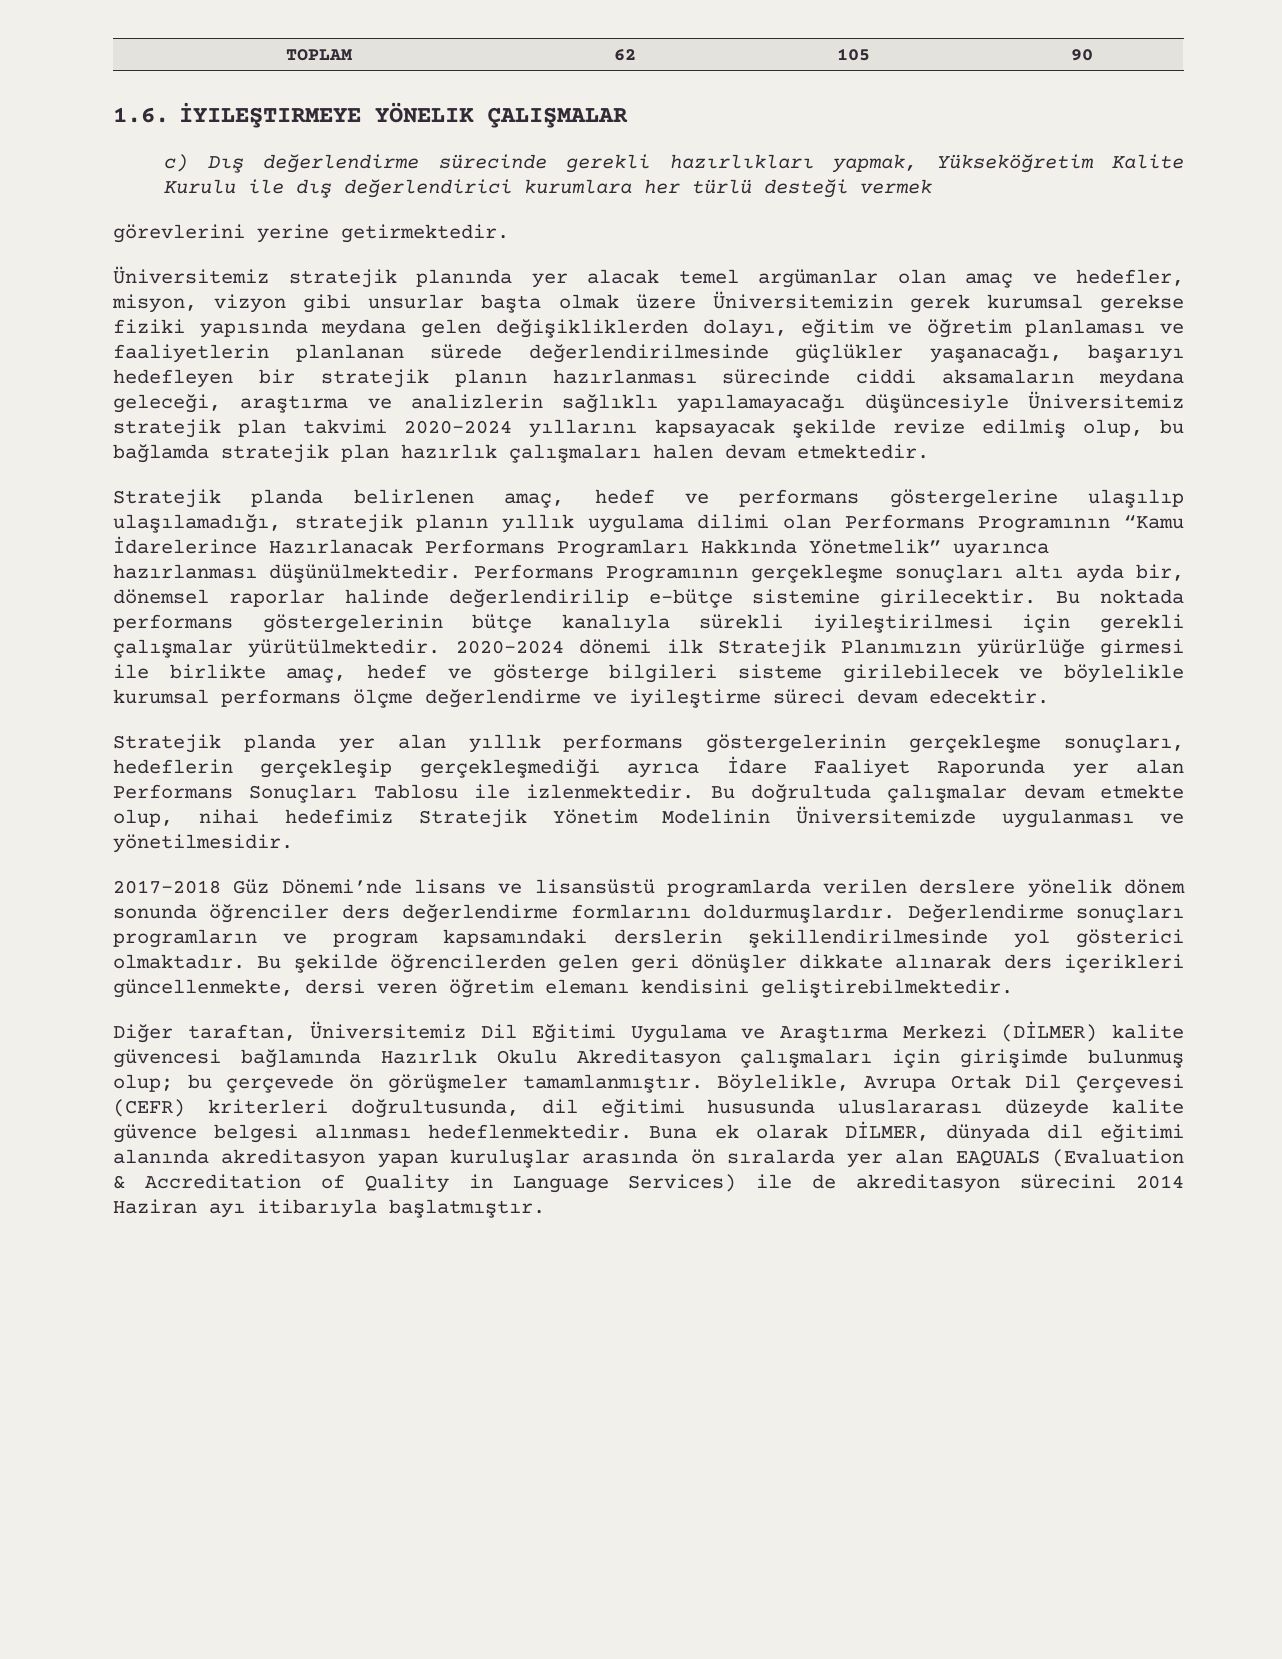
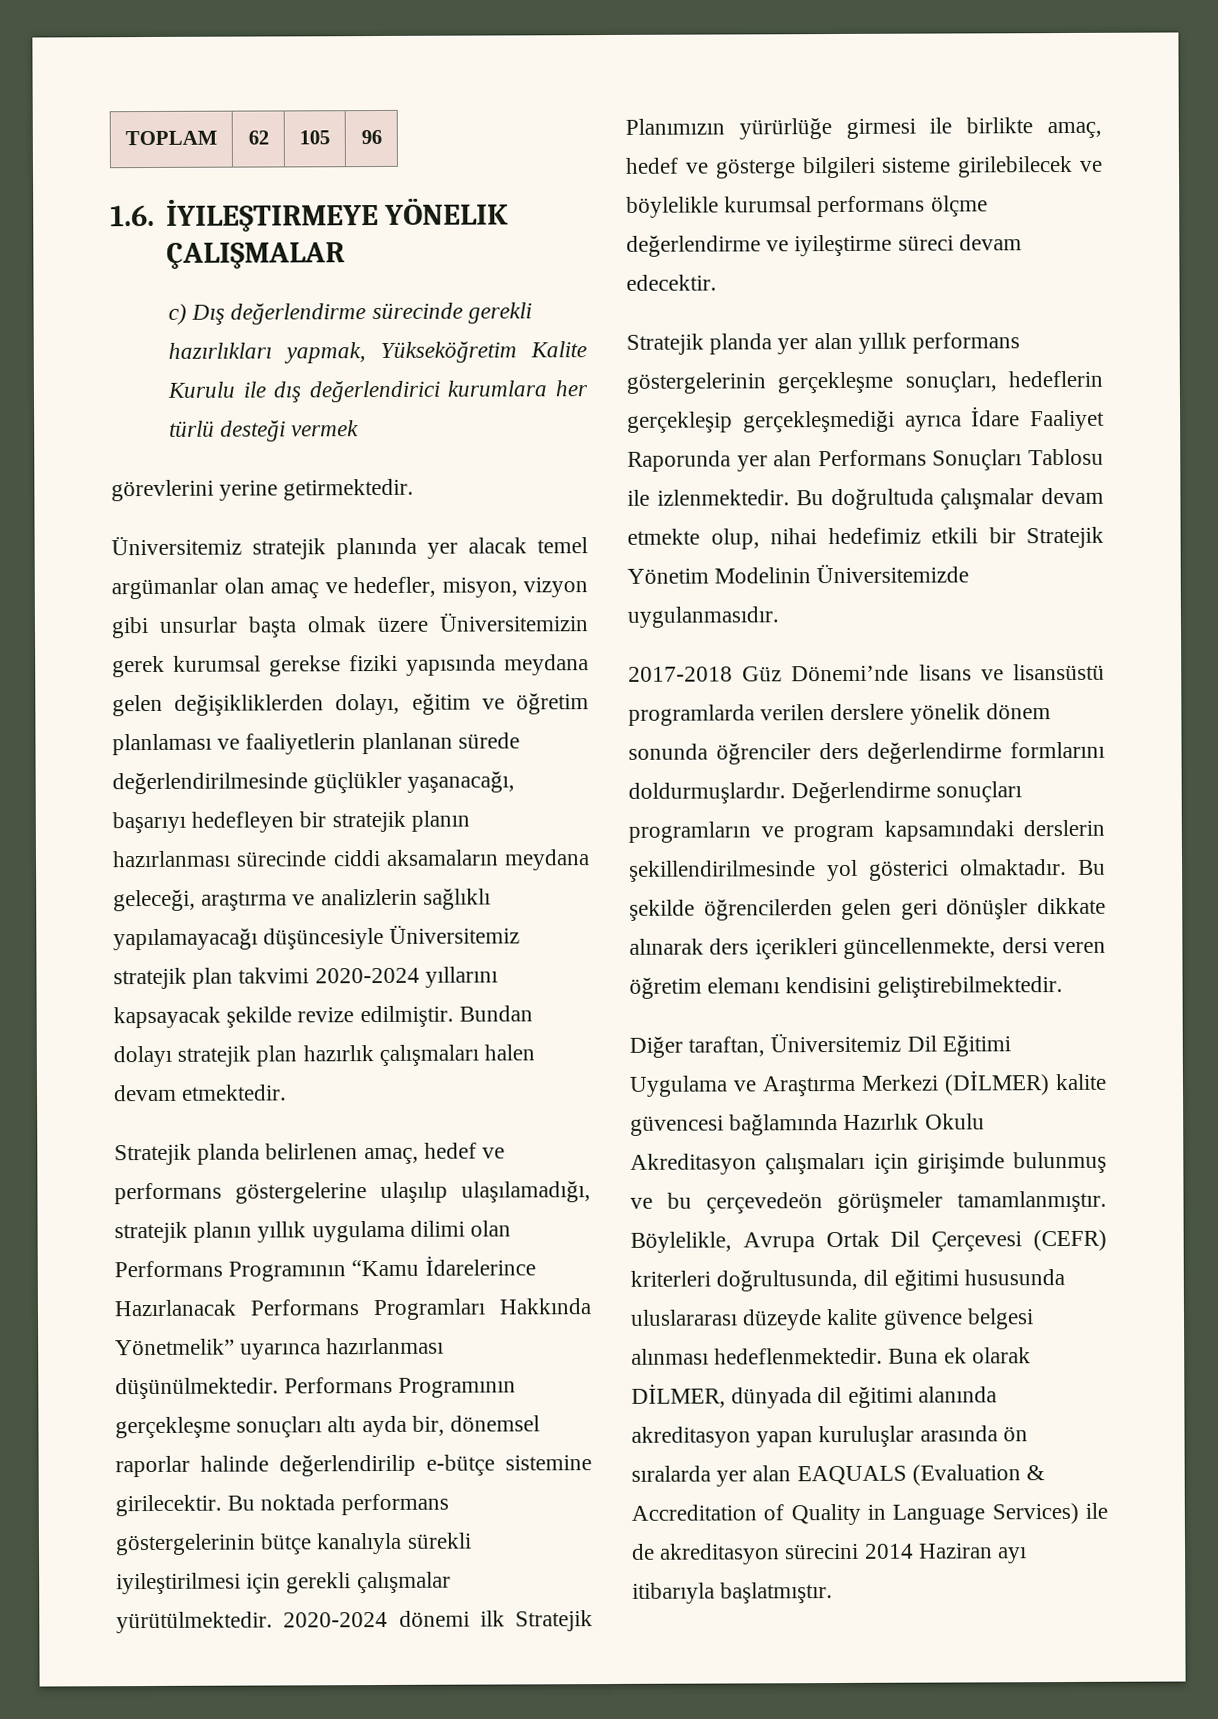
- TOPLAM | 62 | 105 | 90
+ TOPLAM | 62 | 105 | 96
- Üniversitemiz stratejik planında yer alacak temel argümanlar olan amaç ve hedefler, misyon, vizyon gibi unsurlar başta olmak üzere Üniversitemizin gerek kurumsal gerekse fiziki yapısında meydana gelen değişikliklerden dolayı, eğitim ve öğretim planlaması ve faaliyetlerin planlanan sürede değerlendirilmesinde güçlükler yaşanacağı, başarıyı hedefleyen bir stratejik planın hazırlanması sürecinde ciddi aksamaların meydana geleceği, araştırma ve analizlerin sağlıklı yapılamayacağı düşüncesiyle Üniversitemiz stratejik plan takvimi 2020-2024 yıllarını kapsayacak şekilde revize edilmiş olup, bu bağlamda stratejik plan hazırlık çalışmaları halen devam etmektedir.
+ Üniversitemiz stratejik planında yer alacak temel argümanlar olan amaç ve hedefler, misyon, vizyon gibi unsurlar başta olmak üzere Üniversitemizin gerek kurumsal gerekse fiziki yapısında meydana gelen değişikliklerden dolayı, eğitim ve öğretim planlaması ve faaliyetlerin planlanan sürede değerlendirilmesinde güçlükler yaşanacağı, başarıyı hedefleyen bir stratejik planın hazırlanması sürecinde ciddi aksamaların meydana geleceği, araştırma ve analizlerin sağlıklı yapılamayacağı düşüncesiyle Üniversitemiz stratejik plan takvimi 2020-2024 yıllarını kapsayacak şekilde revize edilmiştir. Bundan dolayı stratejik plan hazırlık çalışmaları halen devam etmektedir.
- Bu doğrultuda çalışmalar devam etmekte olup, nihai hedefimiz Stratejik Yönetim Modelinin Üniversitemizde uygulanması ve yönetilmesidir.
+ Bu doğrultuda çalışmalar devam etmekte olup, nihai hedefimiz etkili bir Stratejik Yönetim Modelinin Üniversitemizde uygulanmasıdır.
- Diğer taraftan, Üniversitemiz Dil Eğitimi Uygulama ve Araştırma Merkezi (DİLMER) kalite güvencesi bağlamında Hazırlık Okulu Akreditasyon çalışmaları için girişimde bulunmuş olup; bu çerçevede ön görüşmeler tamamlanmıştır.
+ Diğer taraftan, Üniversitemiz Dil Eğitimi Uygulama ve Araştırma Merkezi (DİLMER) kalite güvencesi bağlamında Hazırlık Okulu Akreditasyon çalışmaları için girişimde bulunmuş ve bu çerçevedeön görüşmeler tamamlanmıştır.

